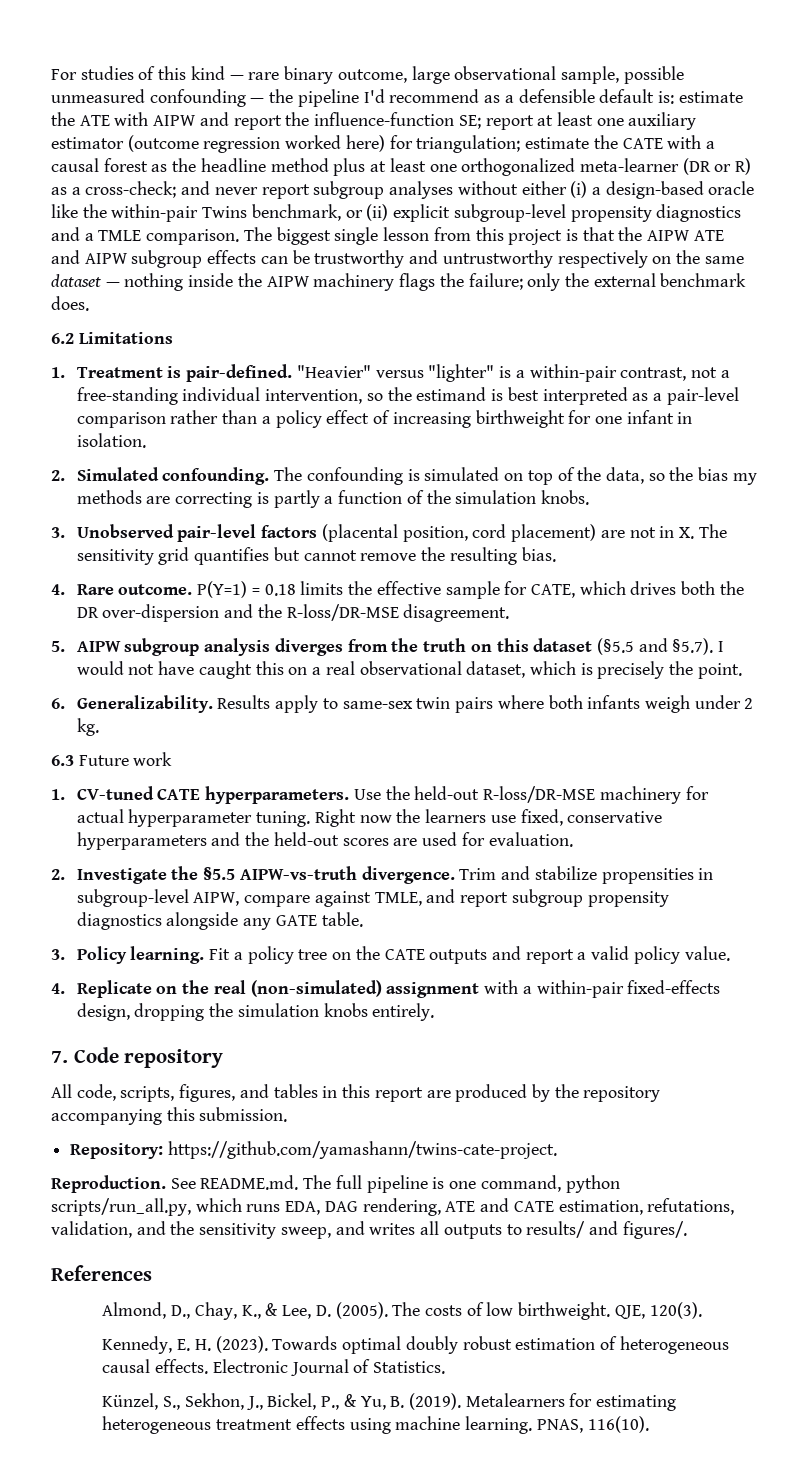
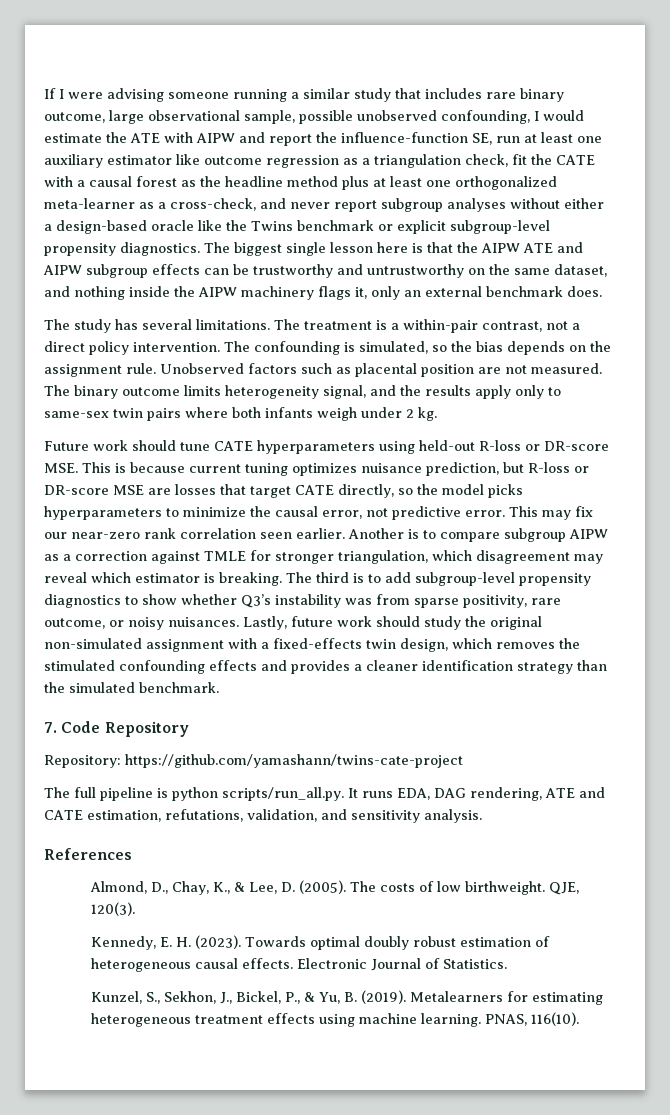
- For studies of this kind — rare binary outcome, large observational sample, possible unmeasured confounding — the pipeline I'd recommend as a defensible default is: estimate the ATE with AIPW and report the influence-function SE; report at least one auxiliary estimator (outcome regression worked here) for triangulation; estimate the CATE with a causal forest as the headline method plus at least one orthogonalized meta-learner (DR or R) as a cross-check; and never report subgroup analyses without either (i) a design-based oracle like the within-pair Twins benchmark, or (ii) explicit subgroup-level propensity diagnostics and a TMLE comparison.
+ If I were advising someone running a similar study that includes rare binary outcome, large observational sample, possible unobserved confounding, I would estimate the ATE with AIPW and report the influence-function SE, run at least one auxiliary estimator like outcome regression as a triangulation check, fit the CATE with a causal forest as the headline method plus at least one orthogonalized meta-learner as a cross-check, and never report subgroup analyses without either a design-based oracle like the Twins benchmark or explicit subgroup-level propensity diagnostics.
- The biggest single lesson from this project is that the AIPW ATE and AIPW subgroup effects can be trustworthy and untrustworthy respectively on the same dataset — nothing inside the AIPW machinery flags the failure; only the external benchmark does.
+ The biggest single lesson here is that the AIPW ATE and AIPW subgroup effects can be trustworthy and untrustworthy on the same dataset, and nothing inside the AIPW machinery flags it, only an external benchmark does.
- 6.2 Limitations
- 1. Treatment is pair-defined. "Heavier" versus "lighter" is a within-pair contrast, not a free-standing individual intervention, so the estimand is best interpreted as a pair-level comparison rather than a policy effect of increasing birthweight for one infant in isolation.
- 2. Simulated confounding. The confounding is simulated on top of the data, so the bias my methods are correcting is partly a function of the simulation knobs.
- 3. Unobserved pair-level factors (placental position, cord placement) are not in X. The sensitivity grid quantifies but cannot remove the resulting bias.
- 4. Rare outcome. P(Y=1) = 0.18 limits the effective sample for CATE, which drives both the DR over-dispersion and the R-loss/DR-MSE disagreement.
- 5. AIPW subgroup analysis diverges from the truth on this dataset (§5.5 and §5.7). I would not have caught this on a real observational dataset, which is precisely the point.
- 6. Generalizability. Results apply to same-sex twin pairs where both infants weigh under 2 kg.
+ The study has several limitations. The treatment is a within-pair contrast, not a direct policy intervention. The confounding is simulated, so the bias depends on the assignment rule. Unobserved factors such as placental position are not measured. The binary outcome limits heterogeneity signal, and the results apply only to same-sex twin pairs where both infants weigh under 2 kg.
- 6.3 Future work
- 1. CV-tuned CATE hyperparameters. Use the held-out R-loss/DR-MSE machinery for actual hyperparameter tuning. Right now the learners use fixed, conservative hyperparameters and the held-out scores are used for evaluation.
- 2. Investigate the §5.5 AIPW-vs-truth divergence. Trim and stabilize propensities in subgroup-level AIPW, compare against TMLE, and report subgroup propensity diagnostics alongside any GATE table.
- 3. Policy learning. Fit a policy tree on the CATE outputs and report a valid policy value.
- 4. Replicate on the real (non-simulated) assignment with a within-pair fixed-effects design, dropping the simulation knobs entirely.
- 7. Code repository
- All code, scripts, figures, and tables in this report are produced by the repository accompanying this submission.
- Repository: https://github.com/yamashann/twins-cate-project.
- Reproduction. See README.md. The full pipeline is one command, python scripts/run_all.py, which runs EDA, DAG rendering, ATE and CATE estimation, refutations, validation, and the sensitivity sweep, and writes all outputs to results/ and figures/.
+ Future work should tune CATE hyperparameters using held-out R-loss or DR-score MSE. This is because current tuning optimizes nuisance prediction, but R-loss or DR-score MSE are losses that target CATE directly, so the model picks hyperparameters to minimize the causal error, not predictive error. This may fix our near-zero rank correlation seen earlier. Another is to compare subgroup AIPW as a correction against TMLE for stronger triangulation, which disagreement may reveal which estimator is breaking. The third is to add subgroup-level propensity diagnostics to show whether Q3’s instability was from sparse positivity, rare outcome, or noisy nuisances. Lastly, future work should study the original non-simulated assignment with a fixed-effects twin design, which removes the stimulated confounding effects and provides a cleaner identification strategy than the simulated benchmark.
+ 7. Code Repository
+ Repository: https://github.com/yamashann/twins-cate-project
+ The full pipeline is python scripts/run_all.py. It runs EDA, DAG rendering, ATE and CATE estimation, refutations, validation, and sensitivity analysis.
- Künzel, S., Sekhon, J., Bickel, P., & Yu, B. (2019).
+ Kunzel, S., Sekhon, J., Bickel, P., & Yu, B. (2019).

